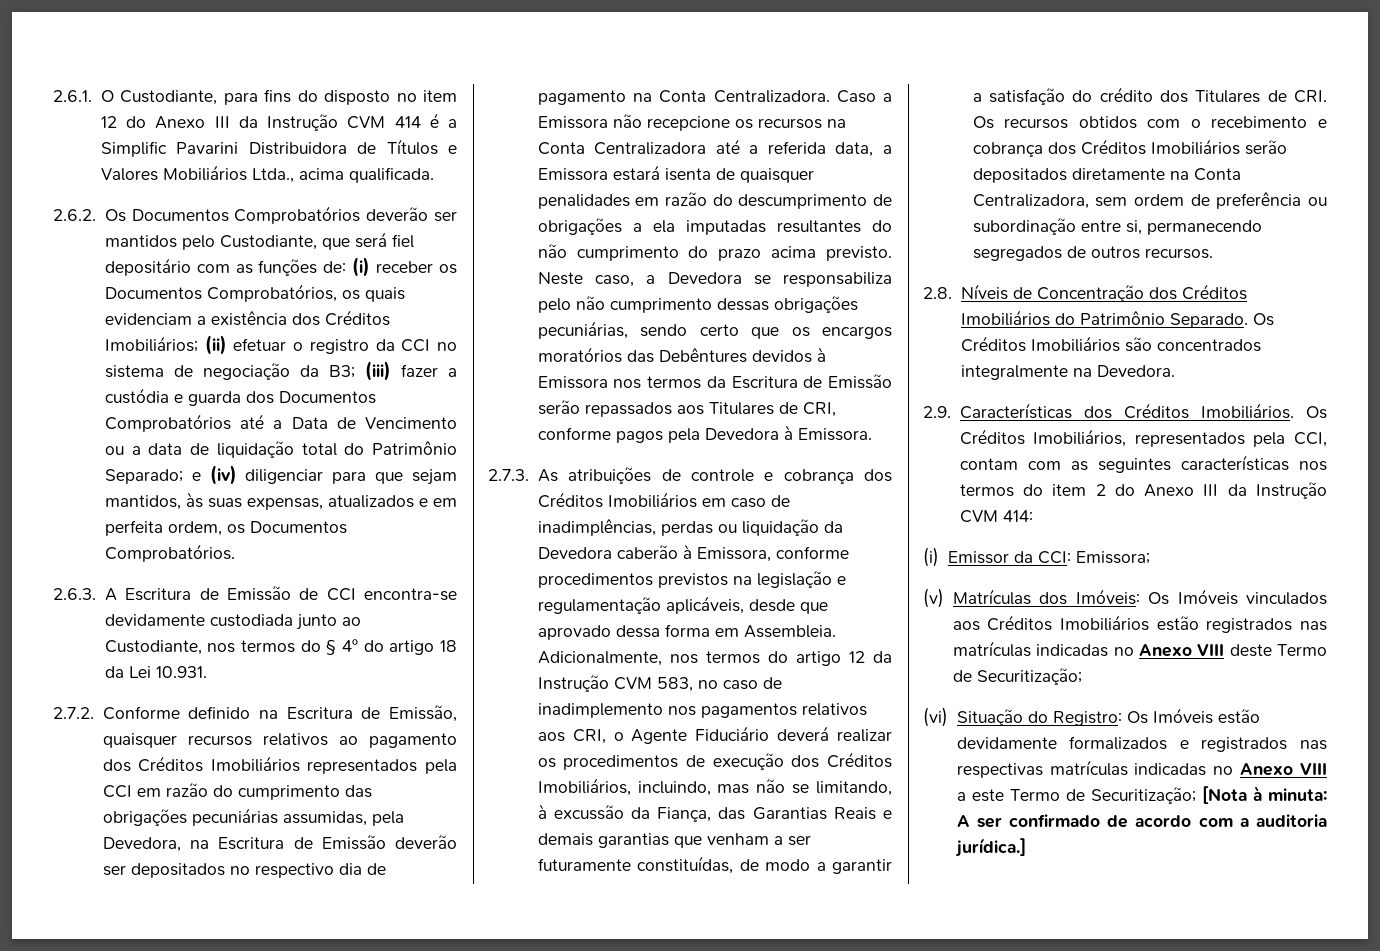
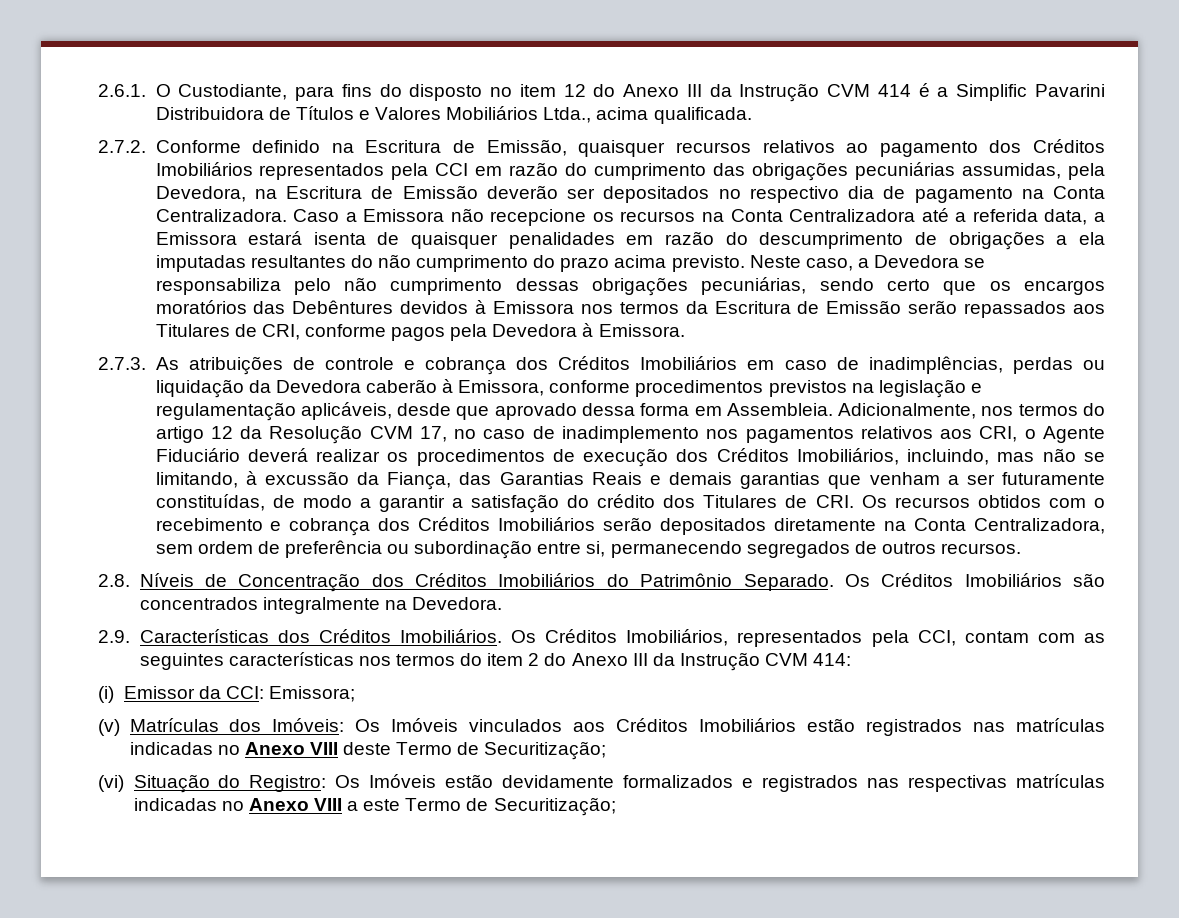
- 2.6.2. Os Documentos Comprobatórios deverão ser mantidos pelo Custodiante, que será fiel depositário com as funções de: (i) receber os Documentos Comprobatórios, os quais evidenciam a existência dos Créditos Imobiliários; (ii) efetuar o registro da CCI no sistema de negociação da B3; (iii) fazer a custódia e guarda dos Documentos Comprobatórios até a Data de Vencimento ou a data de liquidação total do Patrimônio Separado; e (iv) diligenciar para que sejam mantidos, às suas expensas, atualizados e em perfeita ordem, os Documentos Comprobatórios.
- 2.6.3. A Escritura de Emissão de CCI encontra-se devidamente custodiada junto ao Custodiante, nos termos do § 4º do artigo 18 da Lei 10.931.
- Adicionalmente, nos termos do artigo 12 da Instrução CVM 583, no caso de inadimplemento nos pagamentos relativos aos CRI, o Agente Fiduciário deverá realizar os procedimentos de execução dos Créditos Imobiliários, incluindo, mas não se limitando, à excussão da Fiança, das Garantias Reais e demais garantias que venham a ser futuramente constituídas, de modo a garantir a satisfação do crédito dos Titulares de CRI. Os recursos obtidos com o recebimento e cobrança dos Créditos Imobiliários serão depositados diretamente na Conta Centralizadora, sem ordem de preferência ou subordinação entre si, permanecendo segregados de outros recursos.
+ Adicionalmente, nos termos do artigo 12 da Resolução CVM 17, no caso de inadimplemento nos pagamentos relativos aos CRI, o Agente Fiduciário deverá realizar os procedimentos de execução dos Créditos Imobiliários, incluindo, mas não se limitando, à excussão da Fiança, das Garantias Reais e demais garantias que venham a ser futuramente constituídas, de modo a garantir a satisfação do crédito dos Titulares de CRI. Os recursos obtidos com o recebimento e cobrança dos Créditos Imobiliários serão depositados diretamente na Conta Centralizadora, sem ordem de preferência ou subordinação entre si, permanecendo segregados de outros recursos.
- (vi) Situação do Registro: Os Imóveis estão devidamente formalizados e registrados nas respectivas matrículas indicadas no Anexo VIII a este Termo de Securitização; [Nota à minuta: A ser confirmado de acordo com a auditoria jurídica.]
+ (vi) Situação do Registro: Os Imóveis estão devidamente formalizados e registrados nas respectivas matrículas indicadas no Anexo VIII a este Termo de Securitização;

